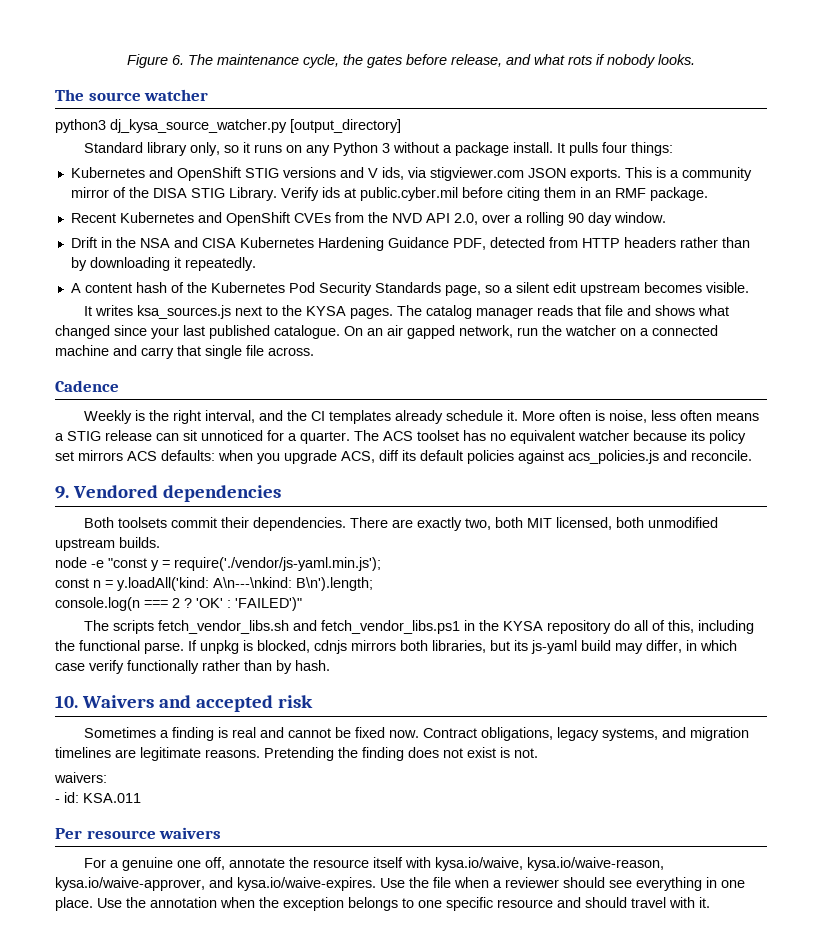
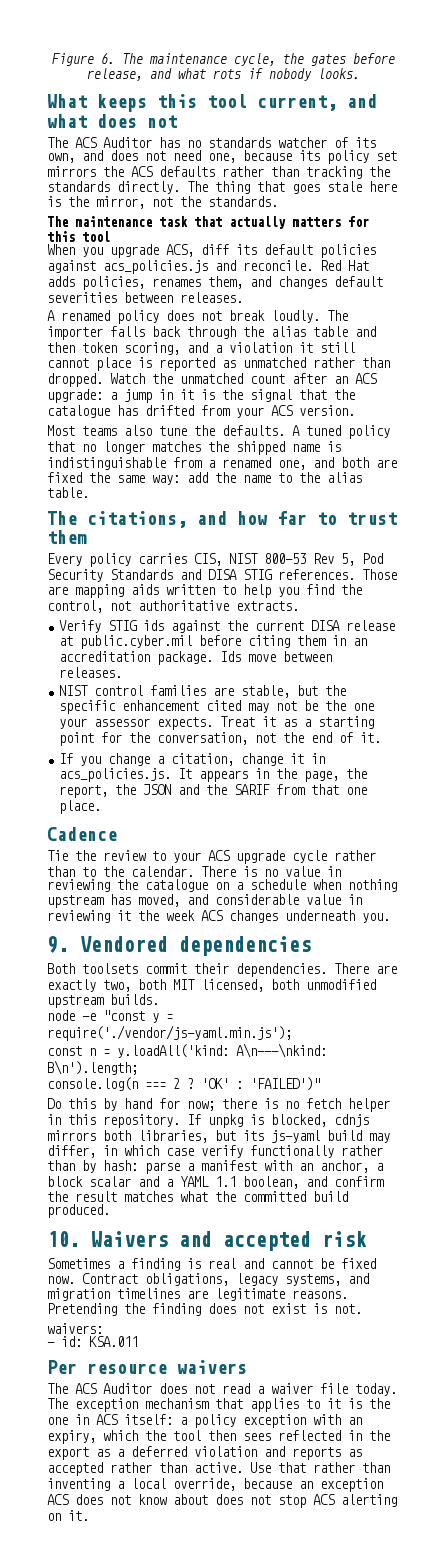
- The source watcher
- python3 dj_kysa_source_watcher.py [output_directory]
- Standard library only, so it runs on any Python 3 without a package install. It pulls four things:
- Kubernetes and OpenShift STIG versions and V ids, via stigviewer.com JSON exports. This is a community mirror of the DISA STIG Library. Verify ids at public.cyber.mil before citing them in an RMF package.
- Recent Kubernetes and OpenShift CVEs from the NVD API 2.0, over a rolling 90 day window.
- Drift in the NSA and CISA Kubernetes Hardening Guidance PDF, detected from HTTP headers rather than by downloading it repeatedly.
- A content hash of the Kubernetes Pod Security Standards page, so a silent edit upstream becomes visible.
- It writes ksa_sources.js next to the KYSA pages. The catalog manager reads that file and shows what changed since your last published catalogue. On an air gapped network, run the watcher on a connected machine and carry that single file across.
+ What keeps this tool current, and what does not
+ The ACS Auditor has no standards watcher of its own, and does not need one, because its policy set mirrors the ACS defaults rather than tracking the standards directly. The thing that goes stale here is the mirror, not the standards.
+ The maintenance task that actually matters for this tool
+ When you upgrade ACS, diff its default policies against acs_policies.js and reconcile. Red Hat adds policies, renames them, and changes default severities between releases.
+ A renamed policy does not break loudly. The importer falls back through the alias table and then token scoring, and a violation it still cannot place is reported as unmatched rather than dropped. Watch the unmatched count after an ACS upgrade: a jump in it is the signal that the catalogue has drifted from your ACS version.
+ Most teams also tune the defaults. A tuned policy that no longer matches the shipped name is indistinguishable from a renamed one, and both are fixed the same way: add the name to the alias table.
+ The citations, and how far to trust them
+ Every policy carries CIS, NIST 800-53 Rev 5, Pod Security Standards and DISA STIG references. Those are mapping aids written to help you find the control, not authoritative extracts.
+ Verify STIG ids against the current DISA release at public.cyber.mil before citing them in an accreditation package. Ids move between releases.
+ NIST control families are stable, but the specific enhancement cited may not be the one your assessor expects. Treat it as a starting point for the conversation, not the end of it.
+ If you change a citation, change it in acs_policies.js. It appears in the page, the report, the JSON and the SARIF from that one place.
  Cadence
- Weekly is the right interval, and the CI templates already schedule it. More often is noise, less often means a STIG release can sit unnoticed for a quarter. The ACS toolset has no equivalent watcher because its policy set mirrors ACS defaults: when you upgrade ACS, diff its default policies against acs_policies.js and reconcile.
+ Tie the review to your ACS upgrade cycle rather than to the calendar. There is no value in reviewing the catalogue on a schedule when nothing upstream has moved, and considerable value in reviewing it the week ACS changes underneath you.
- The scripts fetch_vendor_libs.sh and fetch_vendor_libs.ps1 in the KYSA repository do all of this, including the functional parse.
+ Do this by hand for now; there is no fetch helper in this repository.
- If unpkg is blocked, cdnjs mirrors both libraries, but its js-yaml build may differ, in which case verify functionally rather than by hash.
+ If unpkg is blocked, cdnjs mirrors both libraries, but its js-yaml build may differ, in which case verify functionally rather than by hash: parse a manifest with an anchor, a block scalar and a YAML 1.1 boolean, and confirm the result matches what the committed build produced.
- For a genuine one off, annotate the resource itself with kysa.io/waive, kysa.io/waive-reason, kysa.io/waive-approver, and kysa.io/waive-expires. Use the file when a reviewer should see everything in one place. Use the annotation when the exception belongs to one specific resource and should travel with it.
+ The ACS Auditor does not read a waiver file today. The exception mechanism that applies to it is the one in ACS itself: a policy exception with an expiry, which the tool then sees reflected in the export as a deferred violation and reports as accepted rather than active. Use that rather than inventing a local override, because an exception ACS does not know about does not stop ACS alerting on it.

